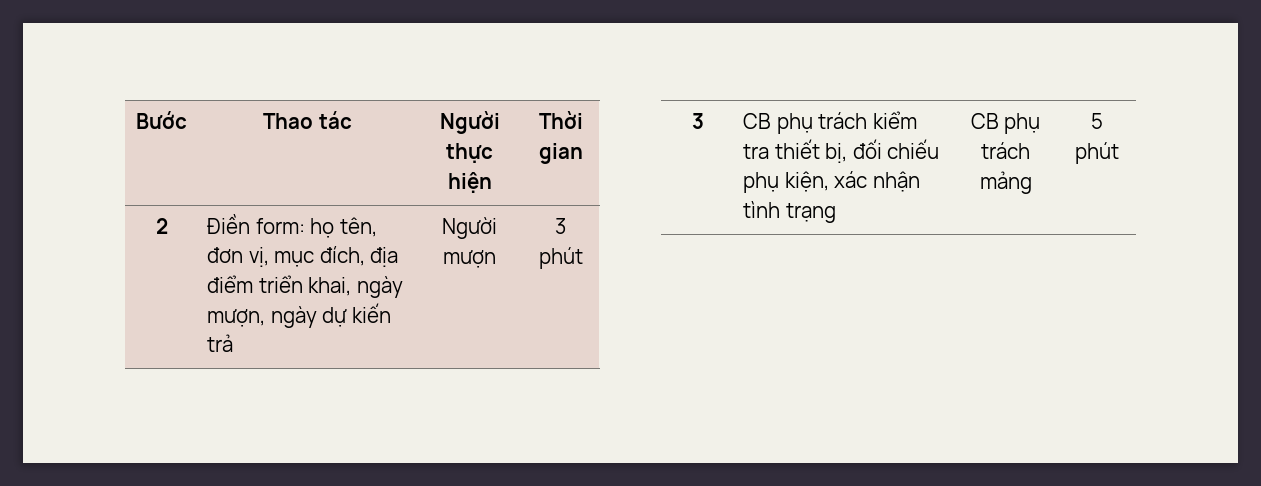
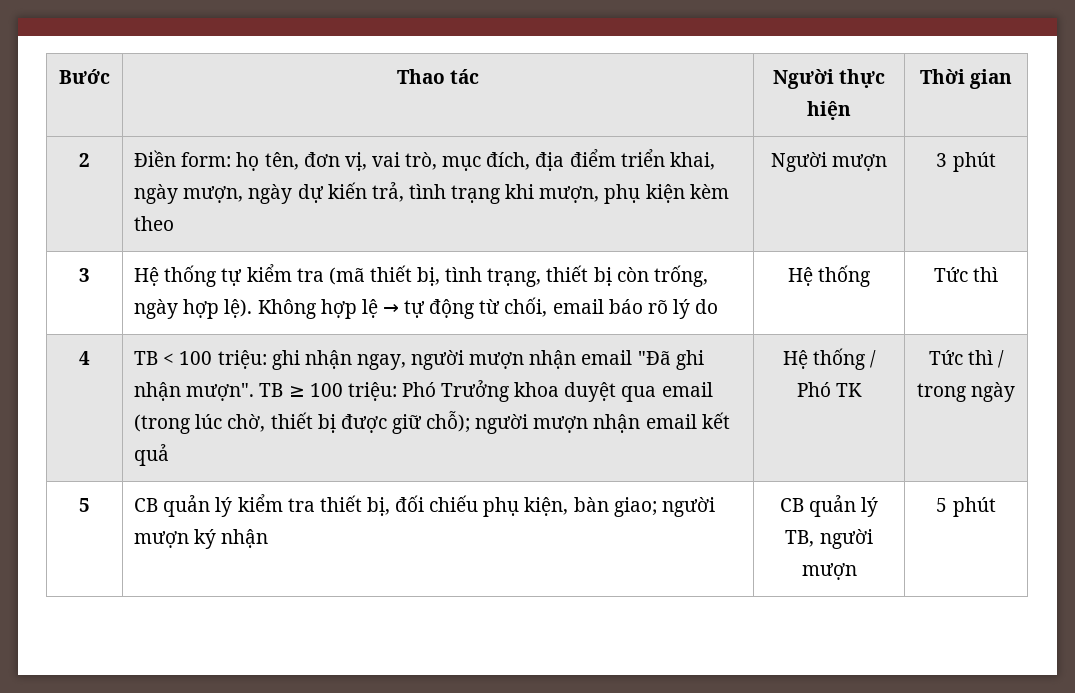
- 2 | Điền form: họ tên, đơn vị, mục đích, địa điểm triển khai, ngày mượn, ngày dự kiến trả | Người mượn | 3 phút
+ 2 | Điền form: họ tên, đơn vị, vai trò, mục đích, địa điểm triển khai, ngày mượn, ngày dự kiến trả, tình trạng khi mượn, phụ kiện kèm theo | Người mượn | 3 phút
- 3 | CB phụ trách kiểm tra thiết bị, đối chiếu phụ kiện, xác nhận tình trạng | CB phụ trách mảng | 5 phút
+ 3 | Hệ thống tự kiểm tra (mã thiết bị, tình trạng, thiết bị còn trống, ngày hợp lệ). Không hợp lệ → tự động từ chối, email báo rõ lý do | Hệ thống | Tức thì
+ 4 | TB < 100 triệu: ghi nhận ngay, người mượn nhận email "Đã ghi nhận mượn". TB ≥ 100 triệu: Phó Trưởng khoa duyệt qua email (trong lúc chờ, thiết bị được giữ chỗ); người mượn nhận email kết quả | Hệ thống / Phó TK | Tức thì / trong ngày
+ 5 | CB quản lý kiểm tra thiết bị, đối chiếu phụ kiện, bàn giao; người mượn ký nhận | CB quản lý TB, người mượn | 5 phút

